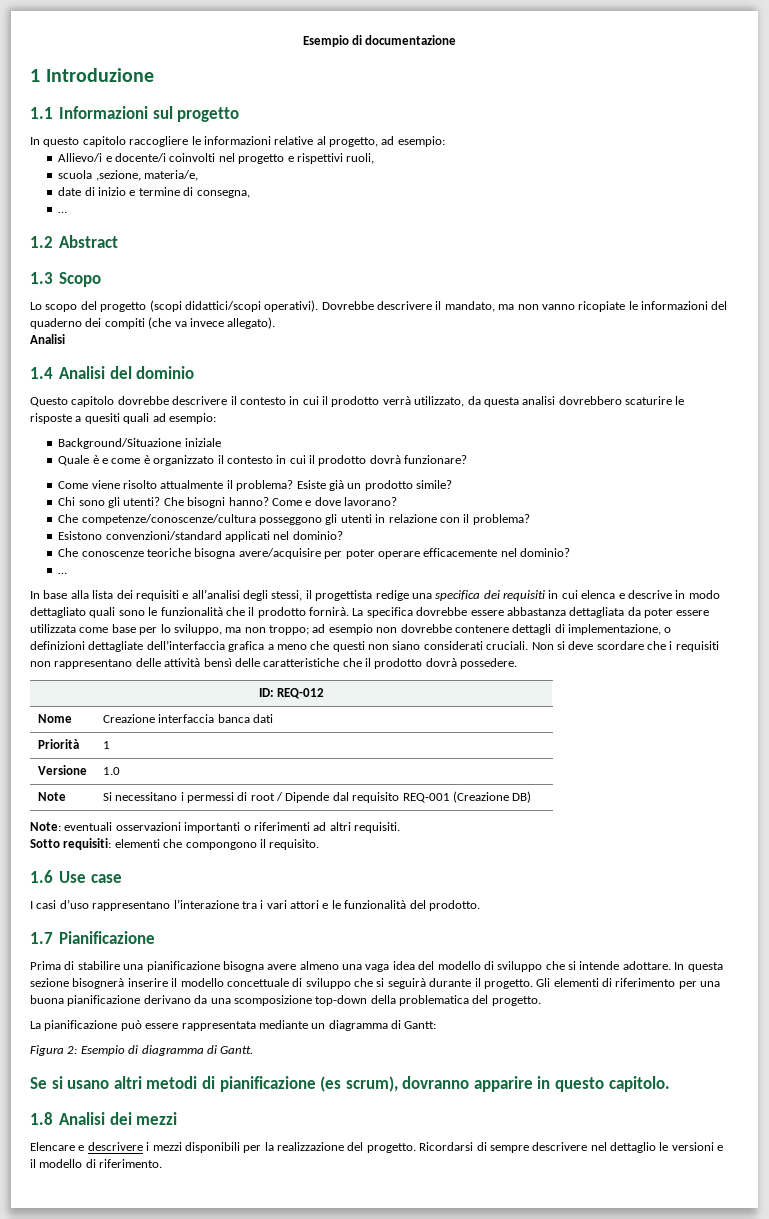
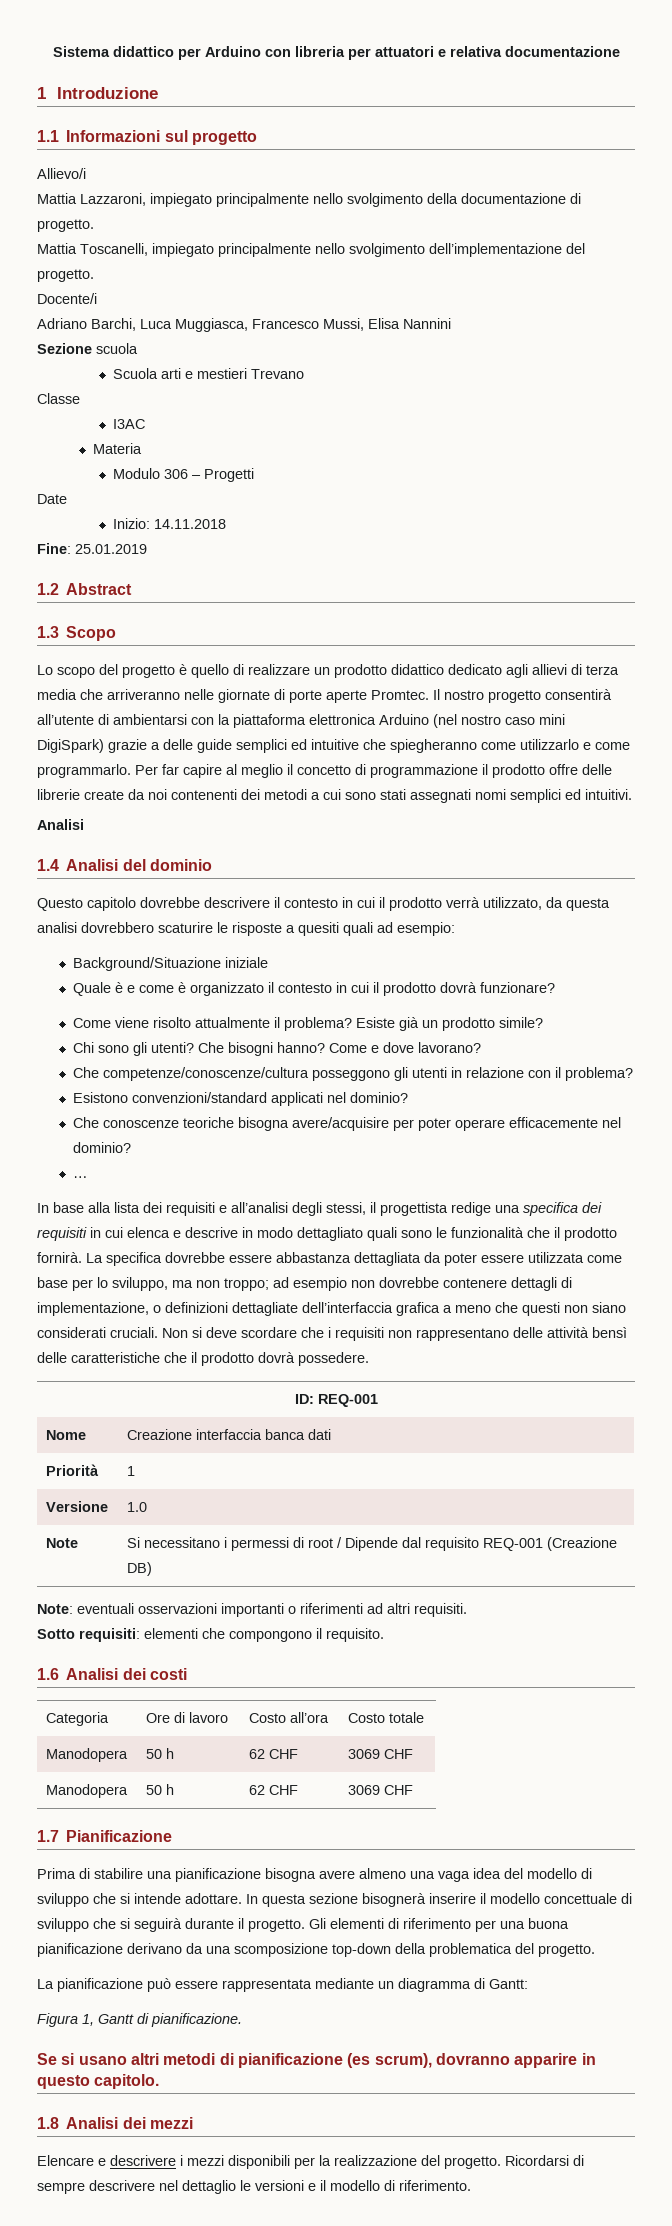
- Esempio di documentazione
+ Sistema didattico per Arduino con libreria per attuatori e relativa documentazione
- In questo capitolo raccogliere le informazioni relative al progetto, ad esempio:
- Allievo/i e docente/i coinvolti nel progetto e rispettivi ruoli,
- scuola ,sezione, materia/e,
- date di inizio e termine di consegna,
- …
+ Allievo/i
+ Mattia Lazzaroni, impiegato principalmente nello svolgimento della documentazione di progetto.
+ Mattia Toscanelli, impiegato principalmente nello svolgimento dell’implementazione del progetto.
+ Docente/i
+ Adriano Barchi, Luca Muggiasca, Francesco Mussi, Elisa Nannini
+ Sezione scuola
+ Scuola arti e mestieri Trevano
+ Classe
+ I3AC
+ Materia
+ Modulo 306 – Progetti
+ Date
+ Inizio: 14.11.2018
+ Fine: 25.01.2019
- Lo scopo del progetto (scopi didattici/scopi operativi). Dovrebbe descrivere il mandato, ma non vanno ricopiate le informazioni del quaderno dei compiti (che va invece allegato).
+ Lo scopo del progetto è quello di realizzare un prodotto didattico dedicato agli allievi di terza media che arriveranno nelle giornate di porte aperte Promtec. Il nostro progetto consentirà all’utente di ambientarsi con la piattaforma elettronica Arduino (nel nostro caso mini DigiSpark) grazie a delle guide semplici ed intuitive che spiegheranno come utilizzarlo e come programmarlo. Per far capire al meglio il concetto di programmazione il prodotto offre delle librerie create da noi contenenti dei metodi a cui sono stati assegnati nomi semplici ed intuitivi.
- ID: REQ-012
+ ID: REQ-001
- 1.6 Use case
- I casi d’uso rappresentano l’interazione tra i vari attori e le funzionalità del prodotto.
+ 1.6 Analisi dei costi
+ Categoria | Ore di lavoro | Costo all’ora | Costo totale
+ Manodopera | 50 h | 62 CHF | 3069 CHF
+ Manodopera | 50 h | 62 CHF | 3069 CHF
- Figura 2: Esempio di diagramma di Gantt.
+ Figura 1, Gantt di pianificazione.

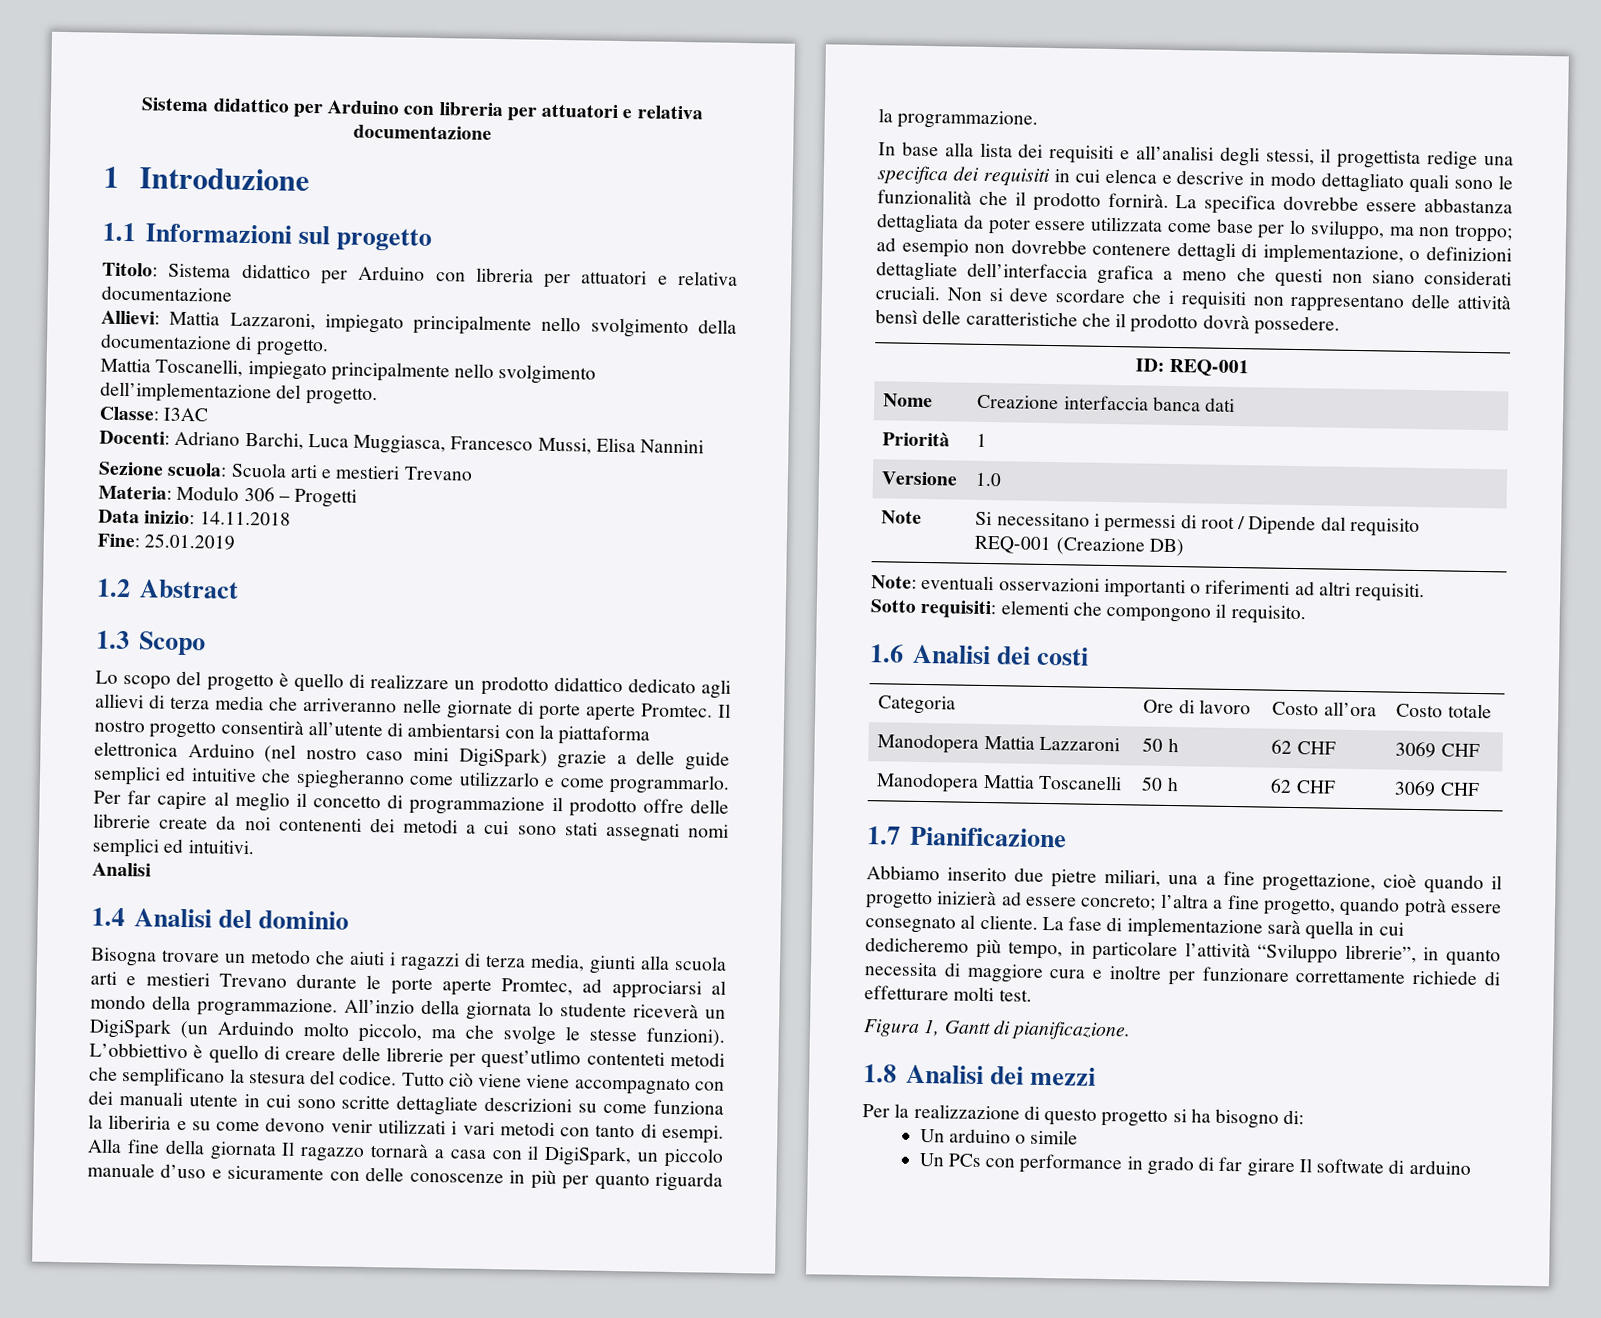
- Allievo/i
- Mattia Lazzaroni, impiegato principalmente nello svolgimento della documentazione di progetto.
+ Titolo: Sistema didattico per Arduino con libreria per attuatori e relativa documentazione
+ Allievi: Mattia Lazzaroni, impiegato principalmente nello svolgimento della documentazione di progetto.
- Docente/i
- Adriano Barchi, Luca Muggiasca, Francesco Mussi, Elisa Nannini
+ Classe: I3AC
+ Docenti: Adriano Barchi, Luca Muggiasca, Francesco Mussi, Elisa Nannini
- Sezione scuola
- Scuola arti e mestieri Trevano
+ Sezione scuola: Scuola arti e mestieri Trevano
- Classe
- I3AC
- Materia
- Modulo 306 – Progetti
+ Materia: Modulo 306 – Progetti
- Date
- Inizio: 14.11.2018
+ Data inizio: 14.11.2018
- Questo capitolo dovrebbe descrivere il contesto in cui il prodotto verrà utilizzato, da questa analisi dovrebbero scaturire le risposte a quesiti quali ad esempio:
- Background/Situazione iniziale
- Quale è e come è organizzato il contesto in cui il prodotto dovrà funzionare?
- Come viene risolto attualmente il problema? Esiste già un prodotto simile?
- Chi sono gli utenti? Che bisogni hanno? Come e dove lavorano?
- Che competenze/conoscenze/cultura posseggono gli utenti in relazione con il problema?
- Esistono convenzioni/standard applicati nel dominio?
- Che conoscenze teoriche bisogna avere/acquisire per poter operare efficacemente nel dominio?
- …
+ Bisogna trovare un metodo che aiuti i ragazzi di terza media, giunti alla scuola arti e mestieri Trevano durante le porte aperte Promtec, ad approciarsi al mondo della programmazione. All’inzio della giornata lo studente riceverà un DigiSpark (un Arduindo molto piccolo, ma che svolge le stesse funzioni). L’obbiettivo è quello di creare delle librerie per quest’utlimo contenteti metodi che semplificano la stesura del codice. Tutto ciò viene viene accompagnato con dei manuali utente in cui sono scritte dettagliate descrizioni su come funziona la liberiria e su come devono venir utilizzati i vari metodi con tanto di esempi. Alla fine della giornata Il ragazzo tornarà a casa con il DigiSpark, un piccolo manuale d’uso e sicuramente con delle conoscenze in più per quanto riguarda la programmazione.
  Categoria | Ore di lavoro | Costo all’ora | Costo totale
- Manodopera | 50 h | 62 CHF | 3069 CHF
- Manodopera | 50 h | 62 CHF | 3069 CHF
+ Manodopera Mattia Lazzaroni | 50 h | 62 CHF | 3069 CHF
+ Manodopera Mattia Toscanelli | 50 h | 62 CHF | 3069 CHF
- Prima di stabilire una pianificazione bisogna avere almeno una vaga idea del modello di sviluppo che si intende adottare. In questa sezione bisognerà inserire il modello concettuale di sviluppo che si seguirà durante il progetto. Gli elementi di riferimento per una buona pianificazione derivano da una scomposizione top-down della problematica del progetto.
- La pianificazione può essere rappresentata mediante un diagramma di Gantt:
+ Abbiamo inserito due pietre miliari, una a fine progettazione, cioè quando il progetto inizierà ad essere concreto; l’altra a fine progetto, quando potrà essere consegnato al cliente. La fase di implementazione sarà quella in cui dedicheremo più tempo, in particolare l’attività “Sviluppo librerie”, in quanto necessita di maggiore cura e inoltre per funzionare correttamente richiede di effetturare molti test.
- Se si usano altri metodi di pianificazione (es scrum), dovranno apparire in questo capitolo.
  1.8 Analisi dei mezzi
- Elencare e descrivere i mezzi disponibili per la realizzazione del progetto. Ricordarsi di sempre descrivere nel dettaglio le versioni e il modello di riferimento.
+ Per la realizzazione di questo progetto si ha bisogno di:
+ Un arduino o simile
+ Un PCs con performance in grado di far girare Il softwate di arduino

